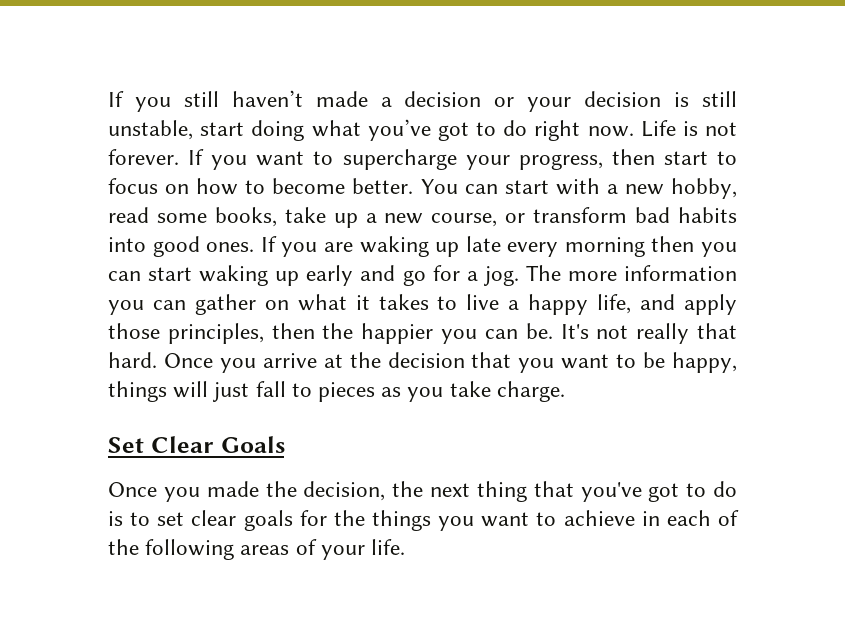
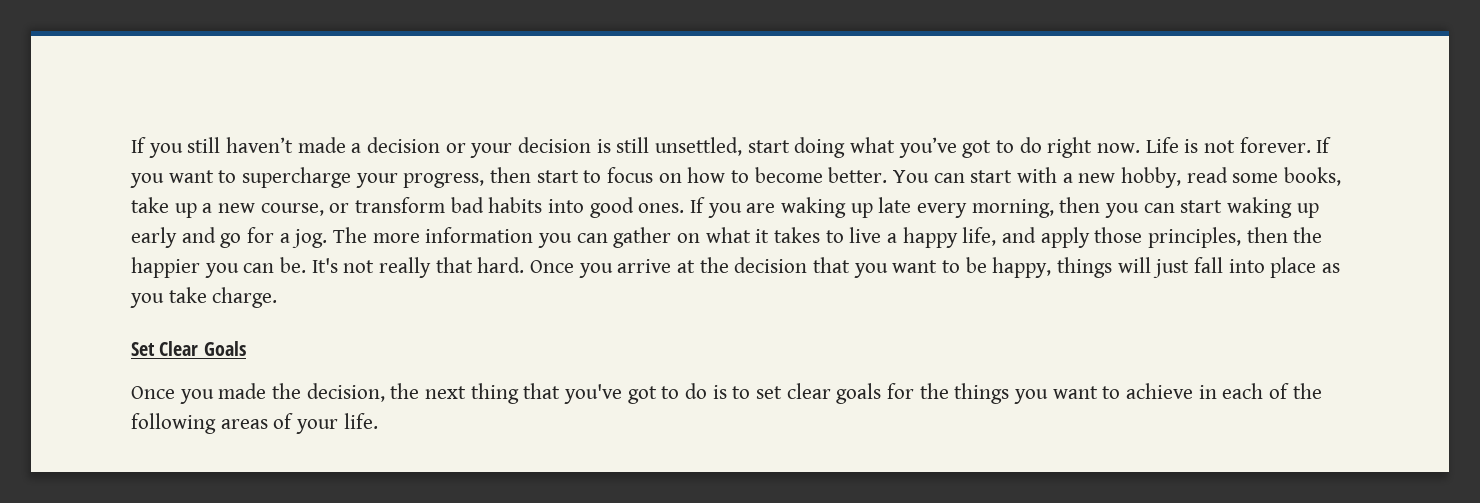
- If you still haven’t made a decision or your decision is still unstable, start doing what you’ve got to do right now.
+ If you still haven’t made a decision or your decision is still unsettled, start doing what you’ve got to do right now.
- If you are waking up late every morning then you can start waking up early and go for a jog.
+ If you are waking up late every morning, then you can start waking up early and go for a jog.
- Once you arrive at the decision that you want to be happy, things will just fall to pieces as you take charge.
+ Once you arrive at the decision that you want to be happy, things will just fall into place as you take charge.

